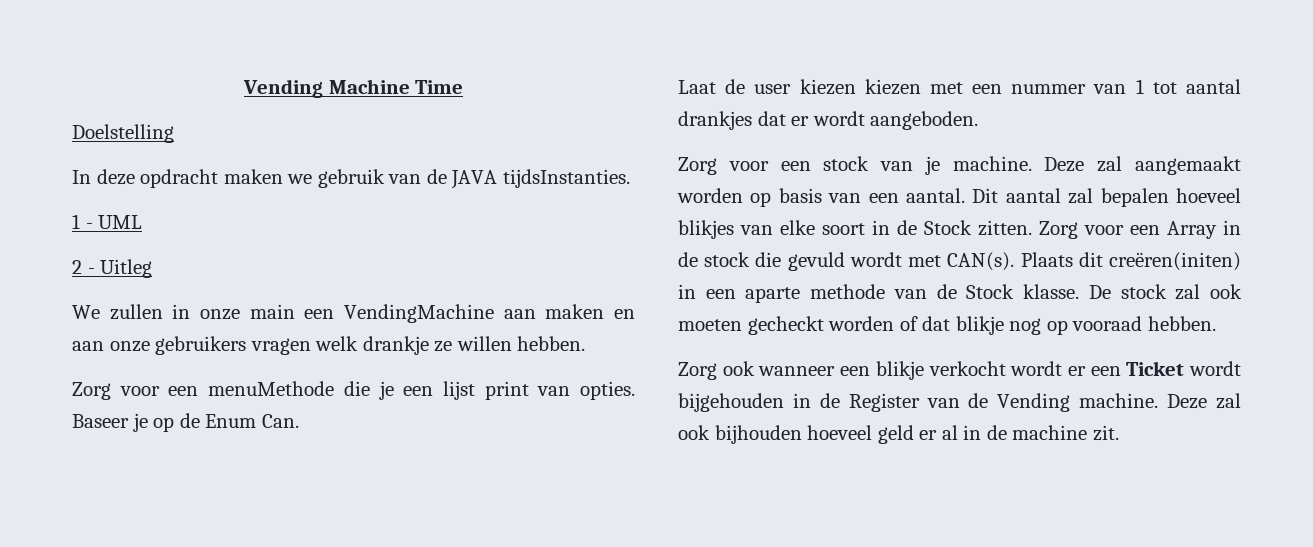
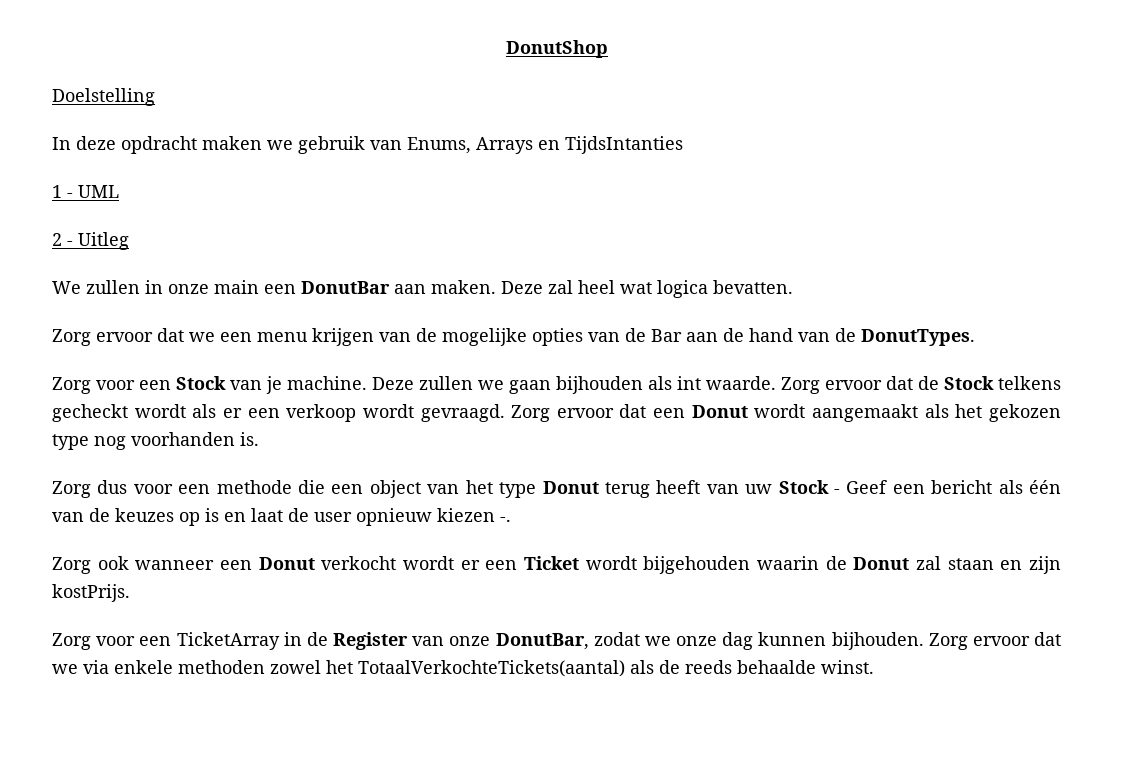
- Vending Machine Time
+ DonutShop
- In deze opdracht maken we gebruik van de JAVA tijdsInstanties.
+ In deze opdracht maken we gebruik van Enums, Arrays en TijdsIntanties
- We zullen in onze main een VendingMachine aan maken en aan onze gebruikers vragen welk drankje ze willen hebben.
- Zorg voor een menuMethode die je een lijst print van opties. Baseer je op de Enum Can.
- Laat de user kiezen kiezen met een nummer van 1 tot aantal drankjes dat er wordt aangeboden.
- Zorg voor een stock van je machine. Deze zal aangemaakt worden op basis van een aantal. Dit aantal zal bepalen hoeveel blikjes van elke soort in de Stock zitten. Zorg voor een Array in de stock die gevuld wordt met CAN(s). Plaats dit creëren(initen) in een aparte methode van de Stock klasse. De stock zal ook moeten gecheckt worden of dat blikje nog op vooraad hebben.
+ We zullen in onze main een DonutBar aan maken. Deze zal heel wat logica bevatten.
+ Zorg ervoor dat we een menu krijgen van de mogelijke opties van de Bar aan de hand van de DonutTypes.
+ Zorg voor een Stock van je machine. Deze zullen we gaan bijhouden als int waarde. Zorg ervoor dat de Stock telkens gecheckt wordt als er een verkoop wordt gevraagd. Zorg ervoor dat een Donut wordt aangemaakt als het gekozen type nog voorhanden is.
+ Zorg dus voor een methode die een object van het type Donut terug heeft van uw Stock - Geef een bericht als één van de keuzes op is en laat de user opnieuw kiezen -.
- Zorg ook wanneer een blikje verkocht wordt er een Ticket wordt bijgehouden in de Register van de Vending machine. Deze zal ook bijhouden hoeveel geld er al in de machine zit.
+ Zorg ook wanneer een Donut verkocht wordt er een Ticket wordt bijgehouden waarin de Donut zal staan en zijn kostPrijs.
+ Zorg voor een TicketArray in de Register van onze DonutBar, zodat we onze dag kunnen bijhouden. Zorg ervoor dat we via enkele methoden zowel het TotaalVerkochteTickets(aantal) als de reeds behaalde winst.

